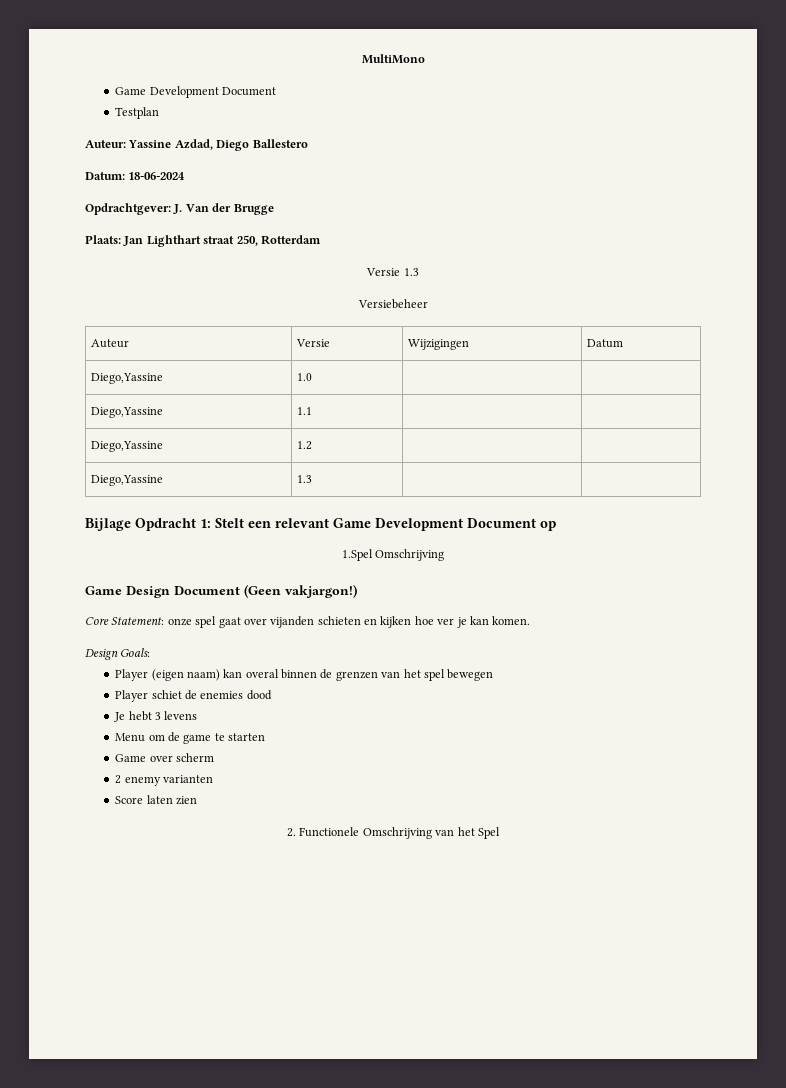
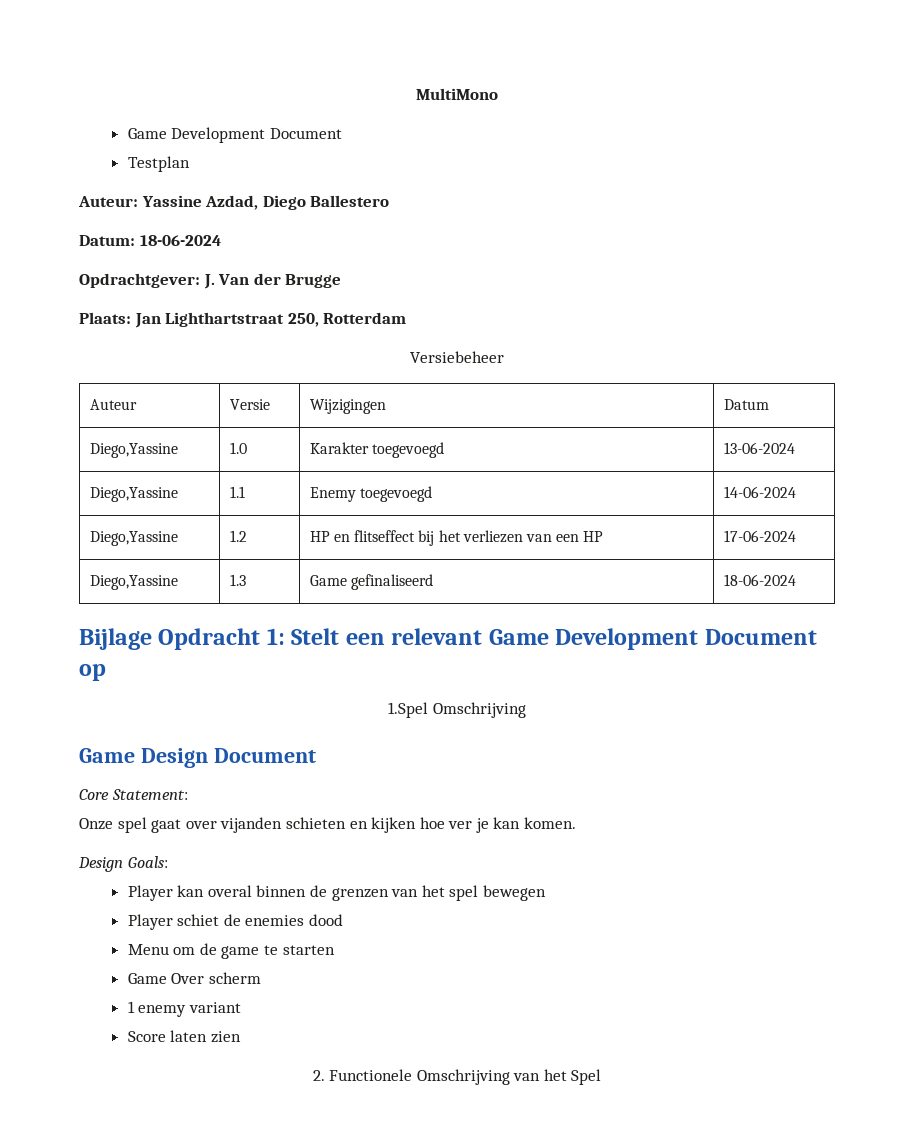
- Plaats: Jan Lighthart straat 250, Rotterdam
+ Plaats: Jan Lighthartstraat 250, Rotterdam
- Versie 1.3
- Diego,Yassine | 1.0 | |
+ Diego,Yassine | 1.0 | Karakter toegevoegd | 13-06-2024
- Diego,Yassine | 1.1 | |
+ Diego,Yassine | 1.1 | Enemy toegevoegd | 14-06-2024
- Diego,Yassine | 1.2 | |
+ Diego,Yassine | 1.2 | HP en flitseffect bij het verliezen van een HP | 17-06-2024
- Diego,Yassine | 1.3 | |
+ Diego,Yassine | 1.3 | Game gefinaliseerd | 18-06-2024
- Game Design Document (Geen vakjargon!)
+ Game Design Document
- Core Statement: onze spel gaat over vijanden schieten en kijken hoe ver je kan komen.
+ Core Statement:
+ Onze spel gaat over vijanden schieten en kijken hoe ver je kan komen.
- Player (eigen naam) kan overal binnen de grenzen van het spel bewegen
+ Player kan overal binnen de grenzen van het spel bewegen
- Je hebt 3 levens
- Game over scherm
+ Game Over scherm
- 2 enemy varianten
+ 1 enemy variant

